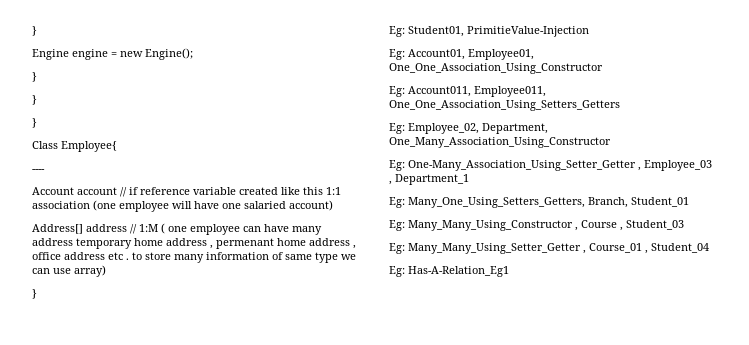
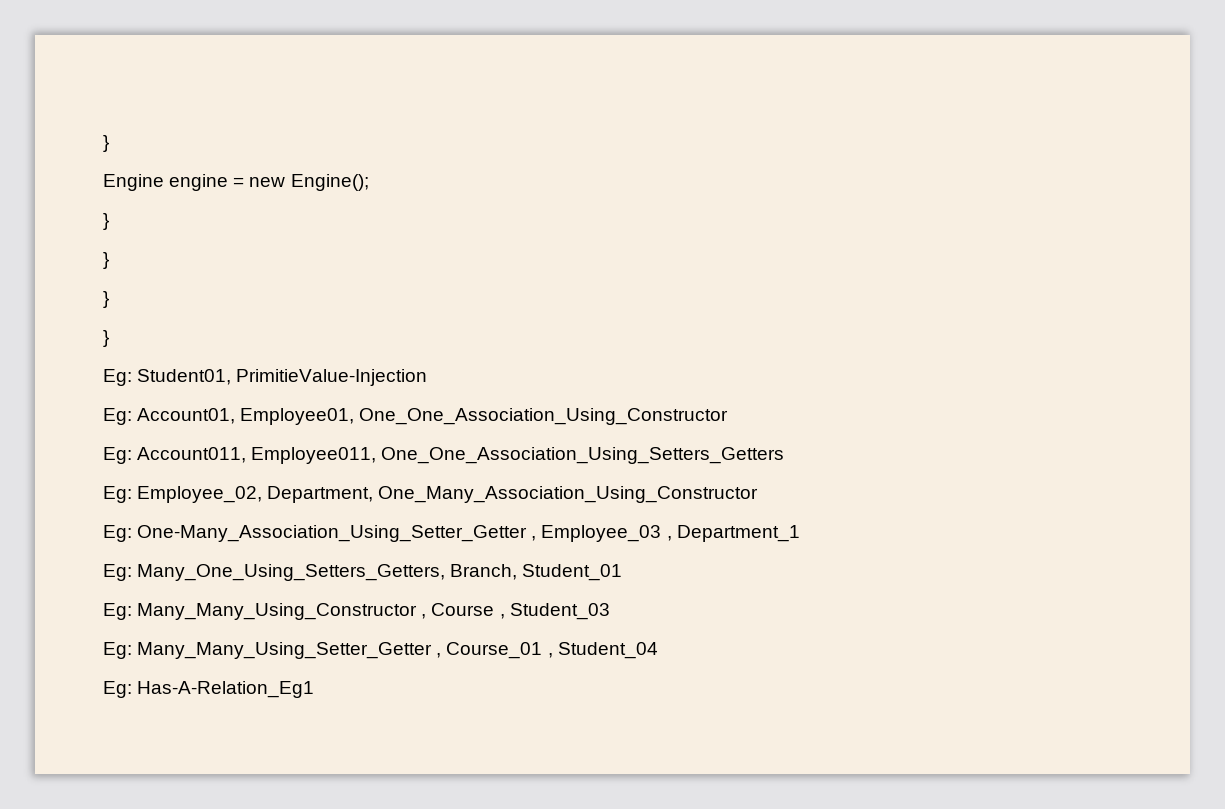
- Class Employee{
- ----
- Account account // if reference variable created like this 1:1 association (one employee will have one salaried account)
- Address[] address // 1:M ( one employee can have many address temporary home address , permenant home address , office address etc . to store many information of same type we can use array)

